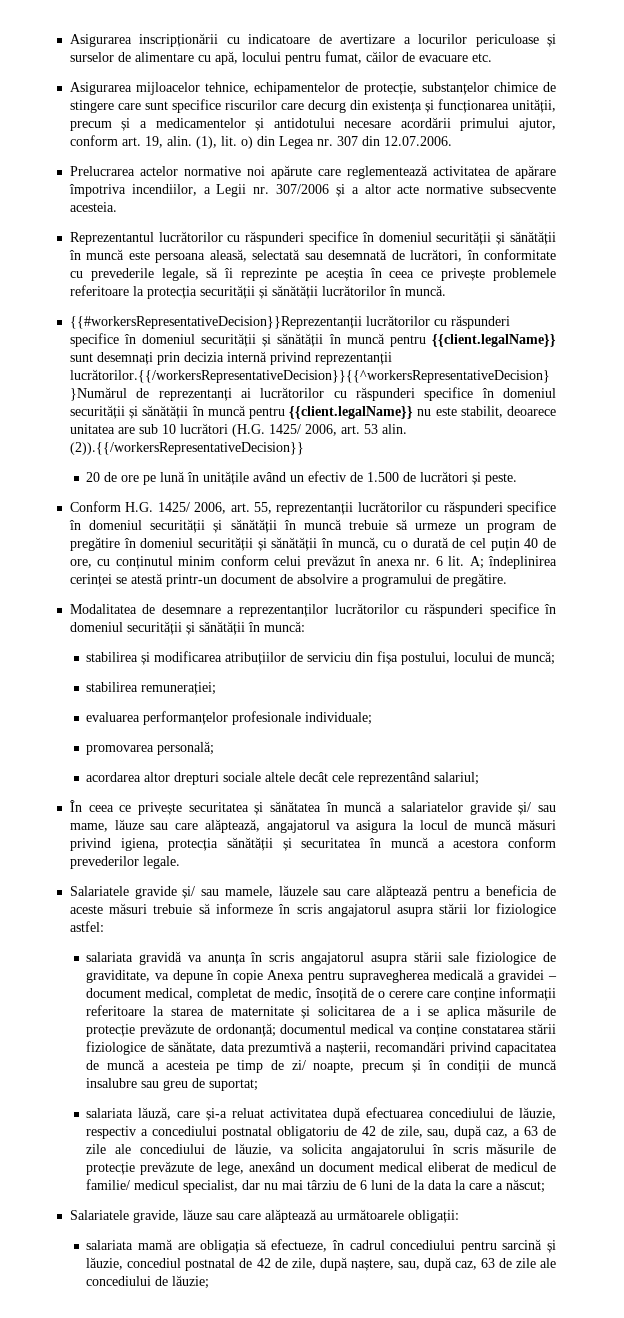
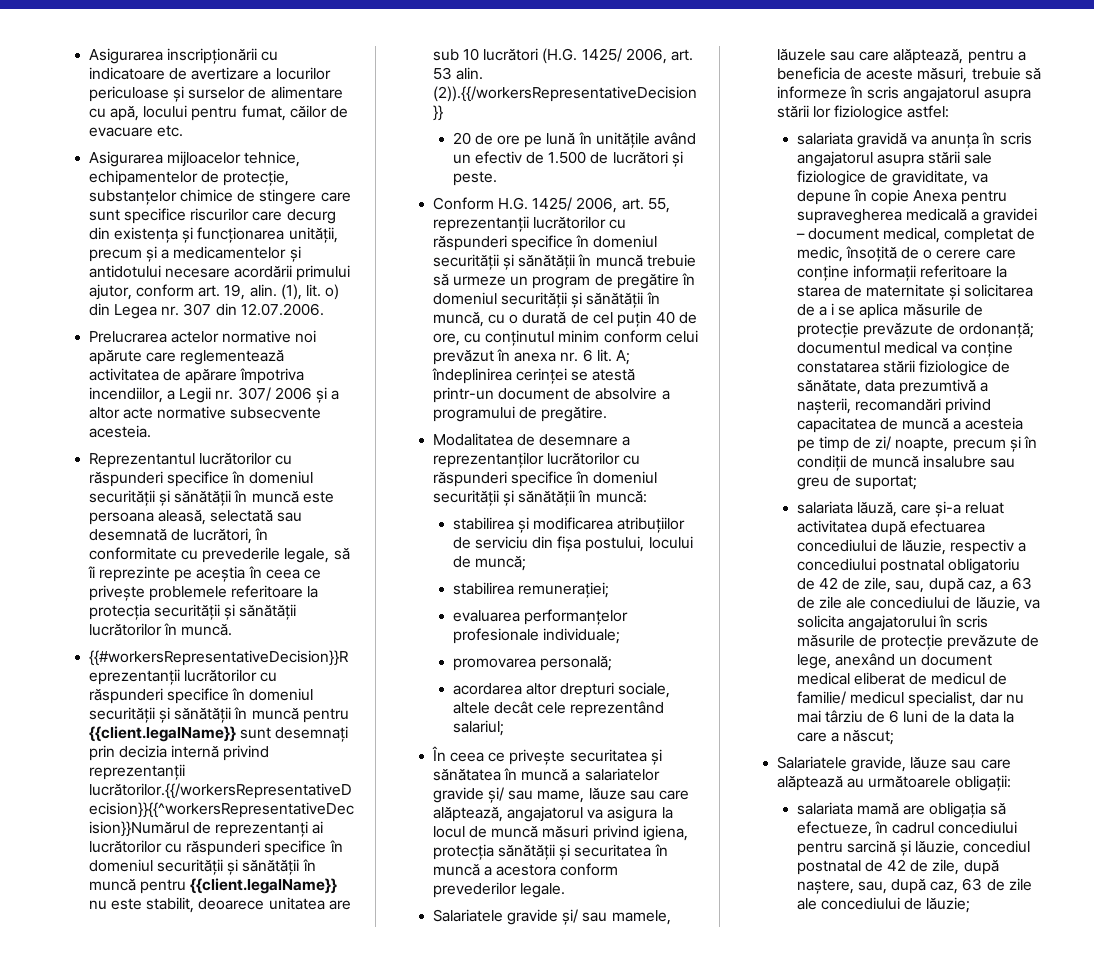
- Prelucrarea actelor normative noi apărute care reglementează activitatea de apărare împotriva incendiilor, a Legii nr. 307/2006 și a altor acte normative subsecvente acesteia.
+ Prelucrarea actelor normative noi apărute care reglementează activitatea de apărare împotriva incendiilor, a Legii nr. 307/ 2006 și a altor acte normative subsecvente acesteia.
- acordarea altor drepturi sociale altele decât cele reprezentând salariul;
+ acordarea altor drepturi sociale, altele decât cele reprezentând salariul;
- Salariatele gravide și/ sau mamele, lăuzele sau care alăptează pentru a beneficia de aceste măsuri trebuie să informeze în scris angajatorul asupra stării lor fiziologice astfel:
+ Salariatele gravide și/ sau mamele, lăuzele sau care alăptează, pentru a beneficia de aceste măsuri, trebuie să informeze în scris angajatorul asupra stării lor fiziologice astfel:

